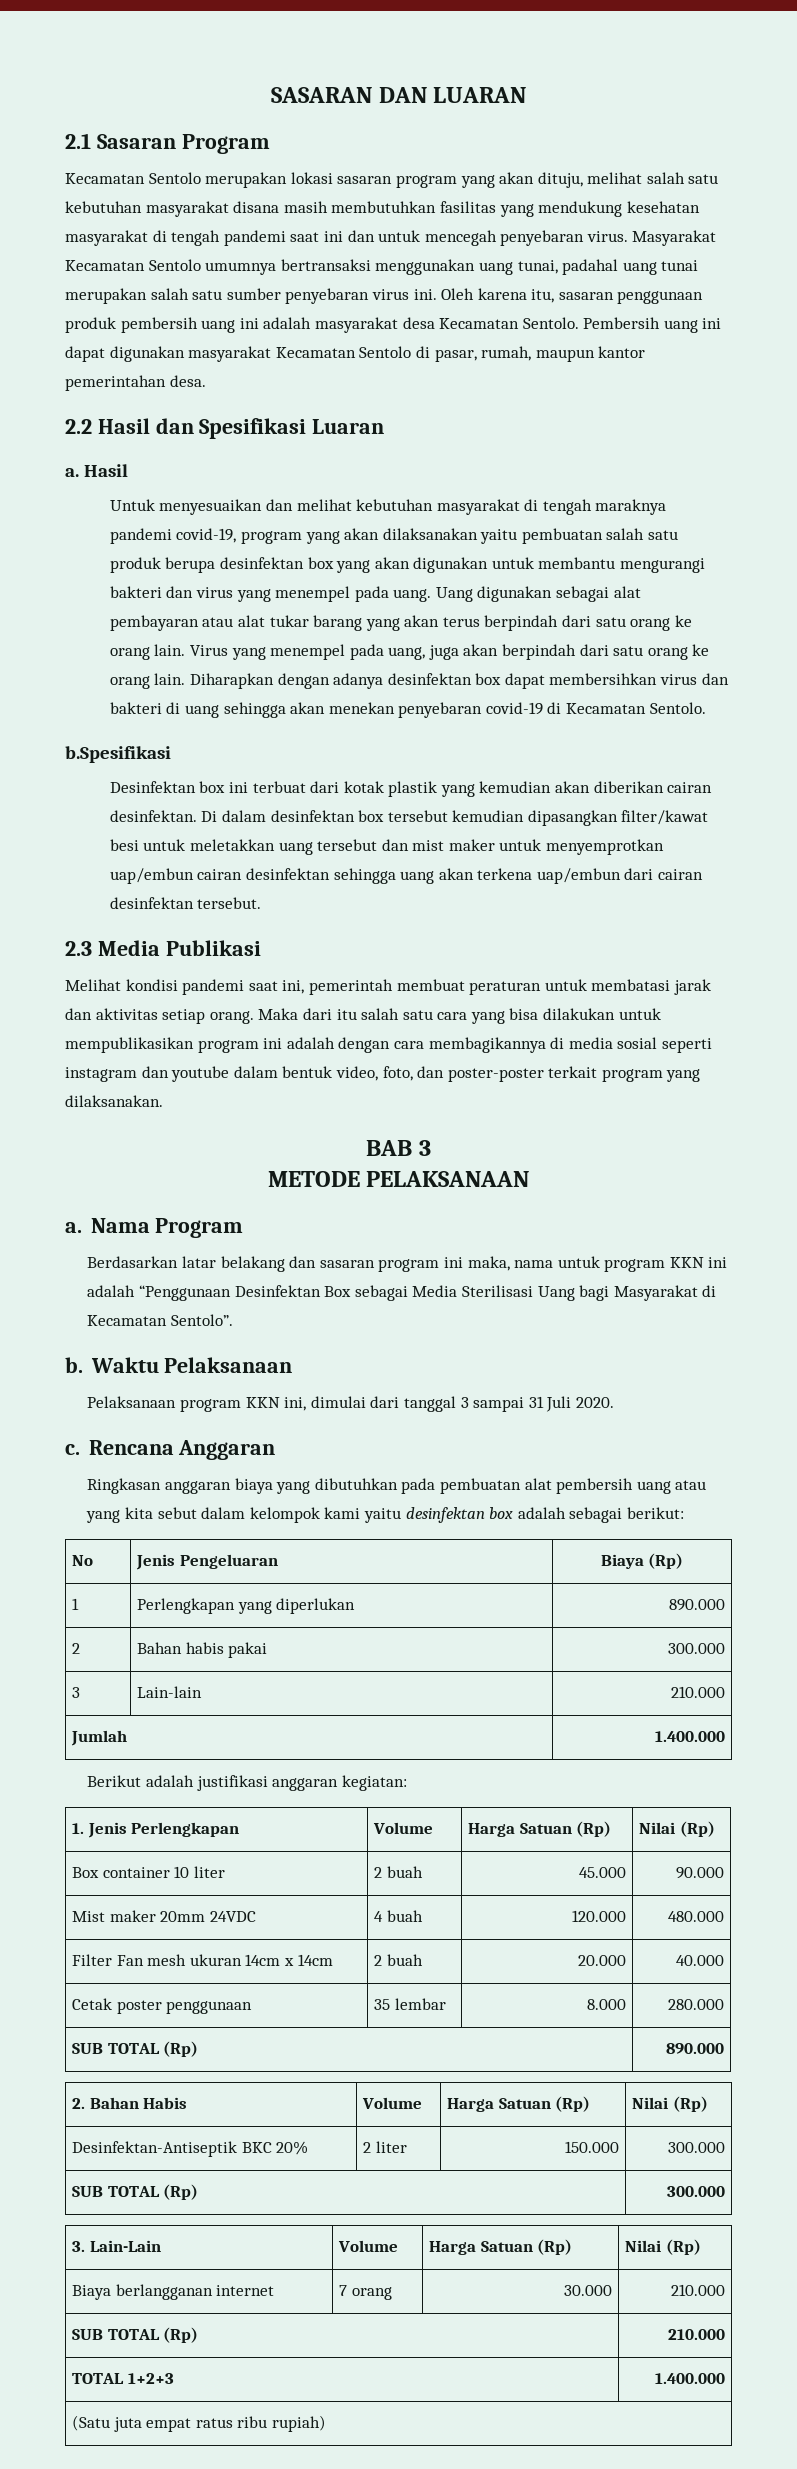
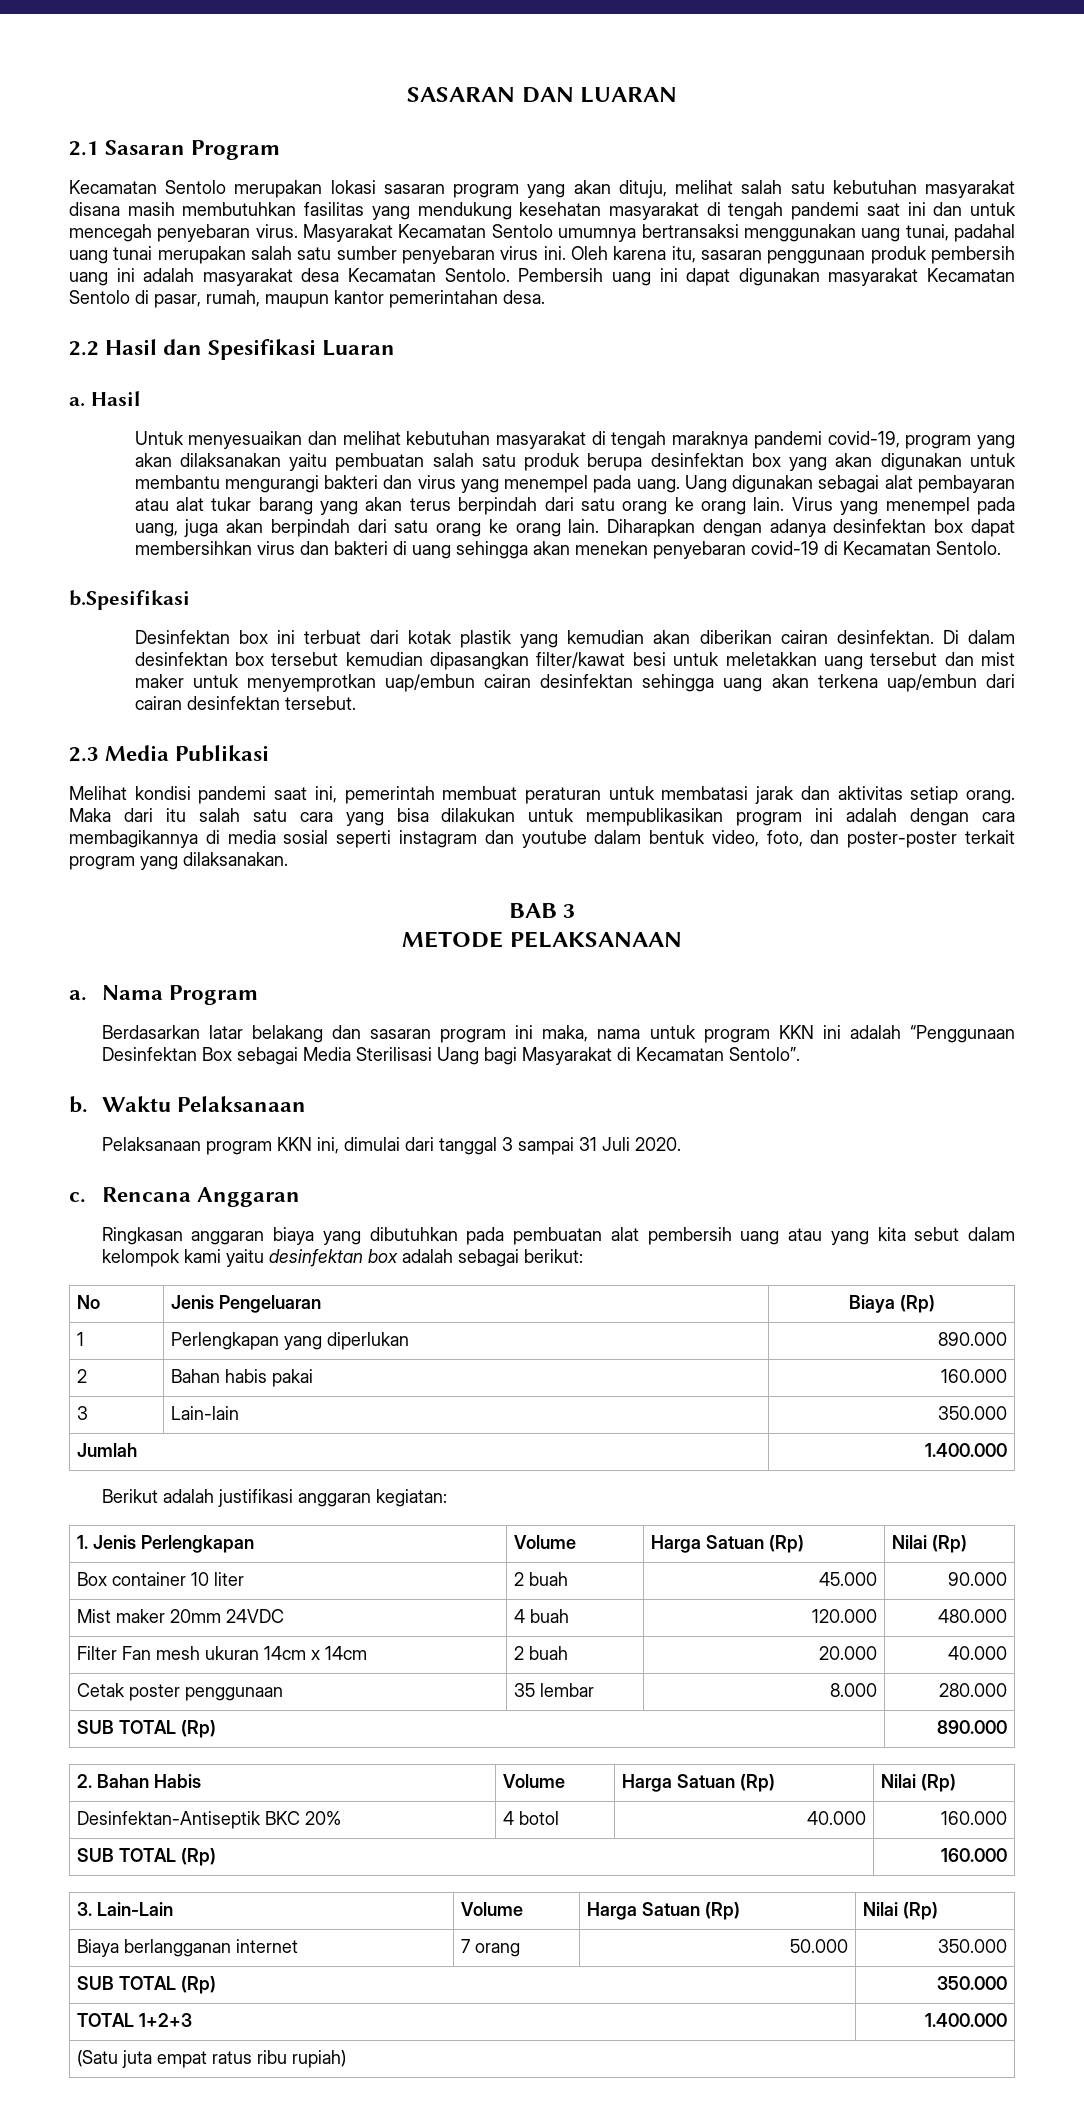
- 2 | Bahan habis pakai | 300.000
+ 2 | Bahan habis pakai | 160.000
- 3 | Lain-lain | 210.000
+ 3 | Lain-lain | 350.000
- Desinfektan-Antiseptik BKC 20% | 2 liter | 150.000 | 300.000
- SUB TOTAL (Rp) | 300.000
+ Desinfektan-Antiseptik BKC 20% | 4 botol | 40.000 | 160.000
+ SUB TOTAL (Rp) | 160.000
- Biaya berlangganan internet | 7 orang | 30.000 | 210.000
- SUB TOTAL (Rp) | 210.000
+ Biaya berlangganan internet | 7 orang | 50.000 | 350.000
+ SUB TOTAL (Rp) | 350.000

